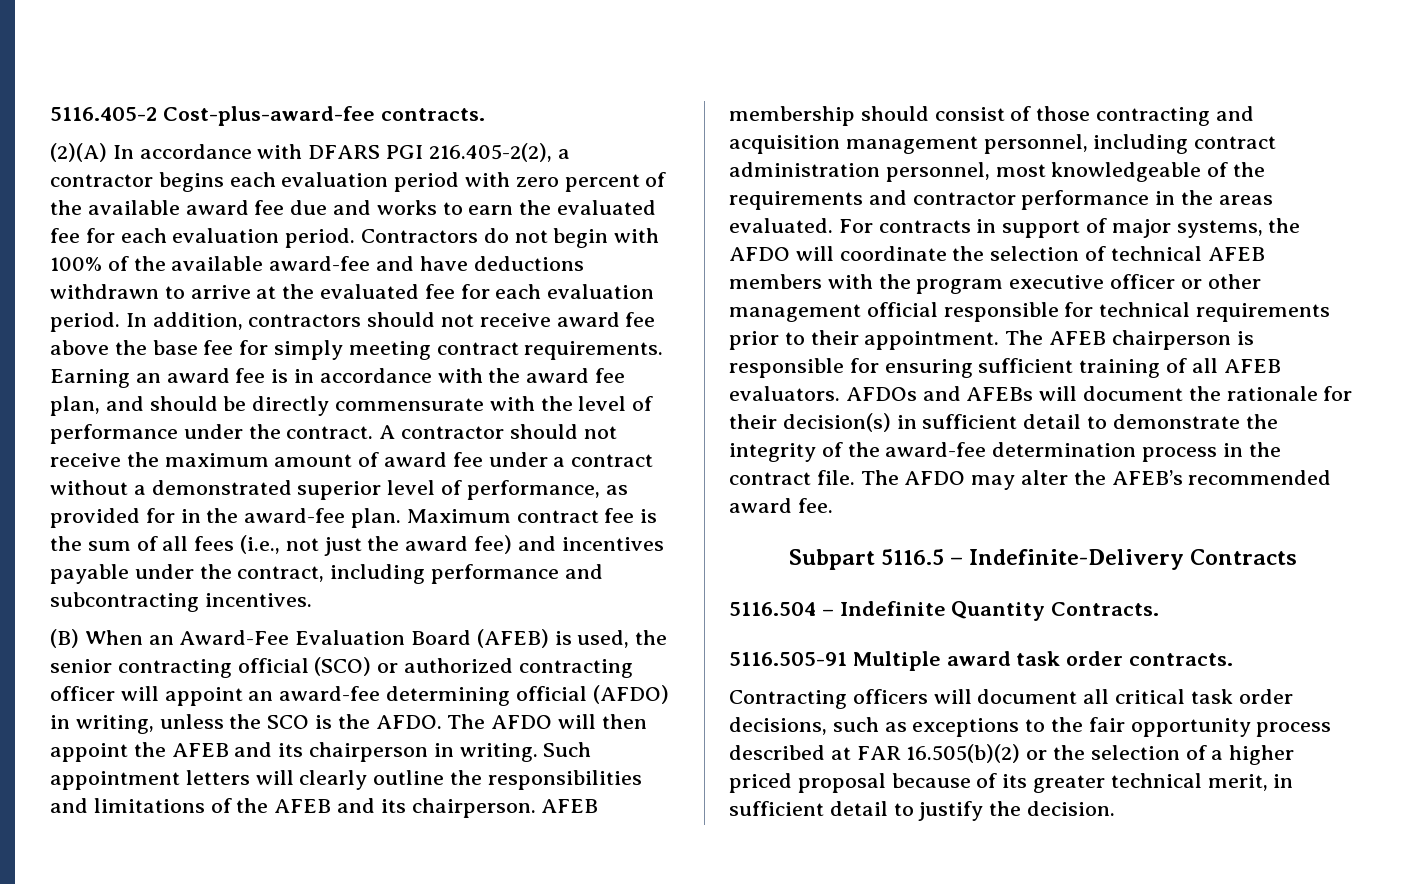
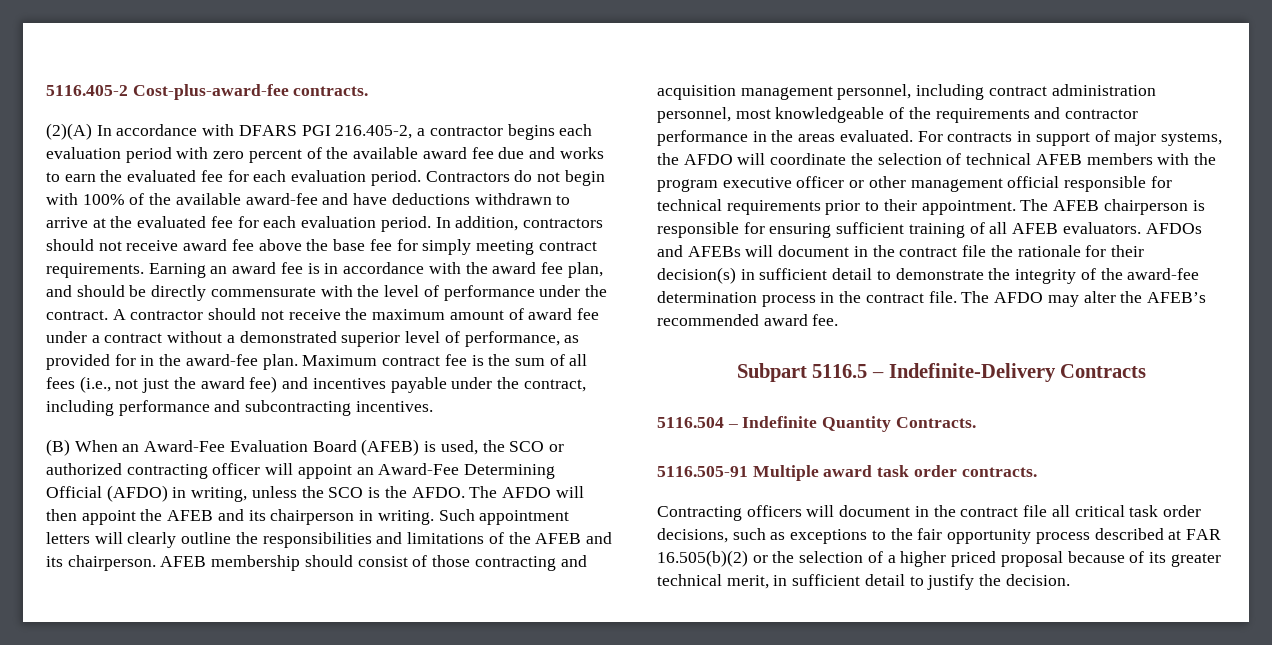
- (2)(A) In accordance with DFARS PGI 216.405-2(2), a contractor begins each evaluation period with zero percent of the available award fee due and works to earn the evaluated fee for each evaluation period.
+ (2)(A) In accordance with DFARS PGI 216.405-2, a contractor begins each evaluation period with zero percent of the available award fee due and works to earn the evaluated fee for each evaluation period.
- (B) When an Award-Fee Evaluation Board (AFEB) is used, the senior contracting official (SCO) or authorized contracting officer will appoint an award-fee determining official (AFDO) in writing, unless the SCO is the AFDO.
+ (B) When an Award-Fee Evaluation Board (AFEB) is used, the SCO or authorized contracting officer will appoint an Award-Fee Determining Official (AFDO) in writing, unless the SCO is the AFDO.
- AFDOs and AFEBs will document the rationale for their decision(s) in sufficient detail to demonstrate the integrity of the award-fee determination process in the contract file.
+ AFDOs and AFEBs will document in the contract file the rationale for their decision(s) in sufficient detail to demonstrate the integrity of the award-fee determination process in the contract file.
- Contracting officers will document all critical task order decisions, such as exceptions to the fair opportunity process described at FAR 16.505(b)(2) or the selection of a higher priced proposal because of its greater technical merit, in sufficient detail to justify the decision.
+ Contracting officers will document in the contract file all critical task order decisions, such as exceptions to the fair opportunity process described at FAR 16.505(b)(2) or the selection of a higher priced proposal because of its greater technical merit, in sufficient detail to justify the decision.

